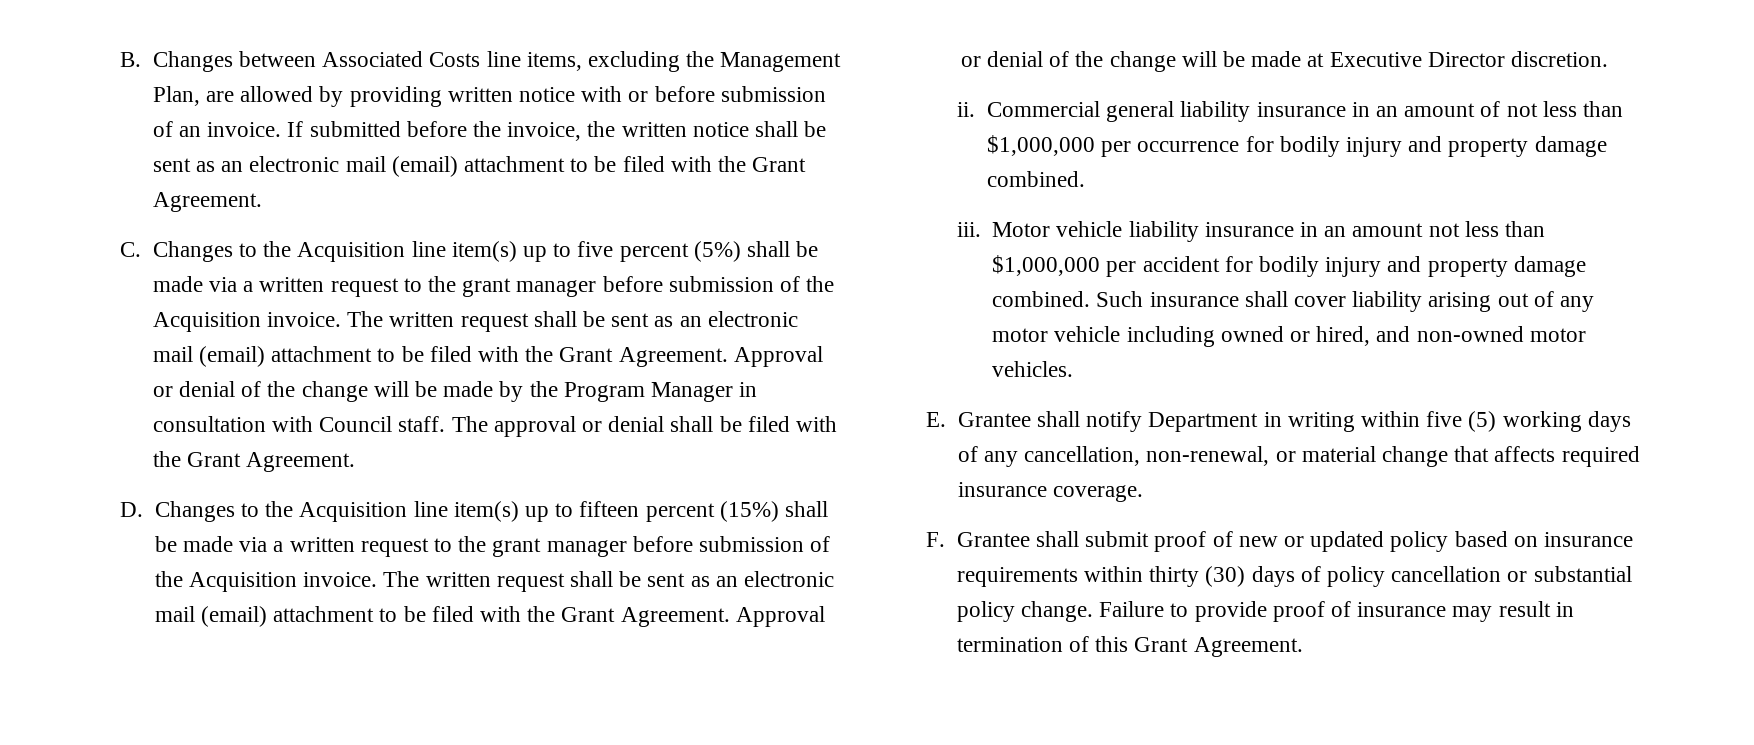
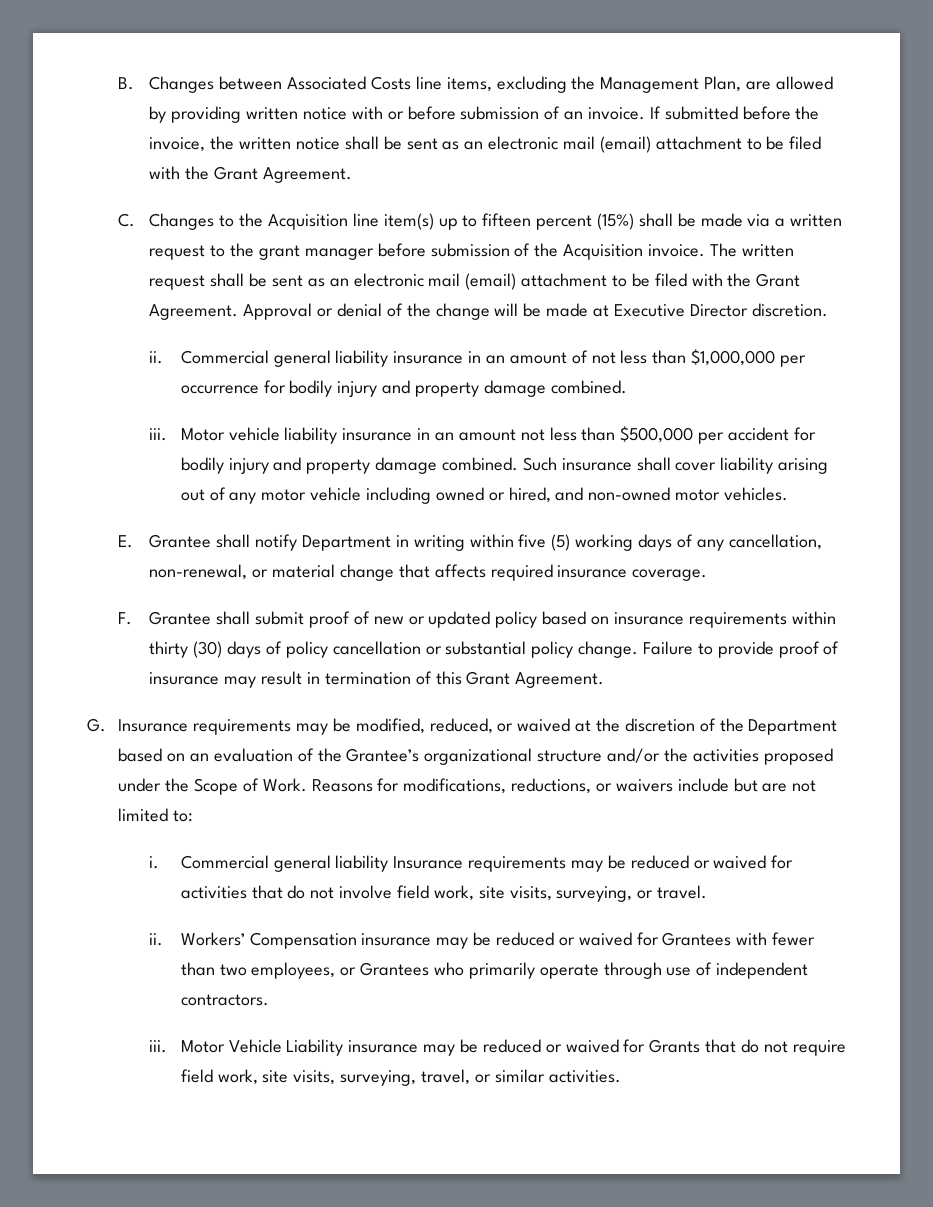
- C. Changes to the Acquisition line item(s) up to five percent (5%) shall be made via a written request to the grant manager before submission of the Acquisition invoice. The written request shall be sent as an electronic mail (email) attachment to be filed with the Grant Agreement. Approval or denial of the change will be made by the Program Manager in consultation with Council staff. The approval or denial shall be filed with the Grant Agreement.
- D. Changes to the Acquisition line item(s) up to fifteen percent (15%) shall be made via a written request to the grant manager before submission of the Acquisition invoice.
+ C. Changes to the Acquisition line item(s) up to fifteen percent (15%) shall be made via a written request to the grant manager before submission of the Acquisition invoice.
- Motor vehicle liability insurance in an amount not less than $1,000,000 per accident for bodily injury and property damage combined.
+ Motor vehicle liability insurance in an amount not less than $500,000 per accident for bodily injury and property damage combined.
+ G. Insurance requirements may be modified, reduced, or waived at the discretion of the Department based on an evaluation of the Grantee’s organizational structure and/or the activities proposed under the Scope of Work. Reasons for modifications, reductions, or waivers include but are not limited to:
+ i. Commercial general liability Insurance requirements may be reduced or waived for activities that do not involve field work, site visits, surveying, or travel.
+ ii. Workers’ Compensation insurance may be reduced or waived for Grantees with fewer than two employees, or Grantees who primarily operate through use of independent contractors.
+ iii. Motor Vehicle Liability insurance may be reduced or waived for Grants that do not require field work, site visits, surveying, travel, or similar activities.

